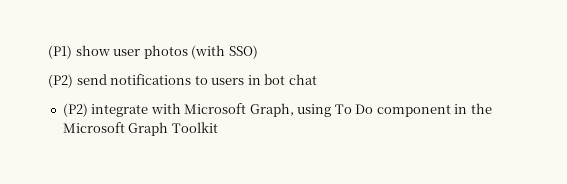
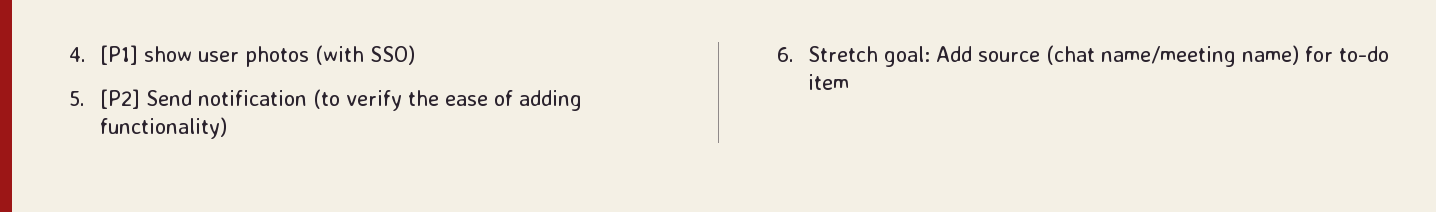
- (P1) show user photos (with SSO)
+ 4. [P1] show user photos (with SSO)
- (P2) send notifications to users in bot chat
- (P2) integrate with Microsoft Graph, using To Do component in the Microsoft Graph Toolkit
+ 5. [P2] Send notification (to verify the ease of adding functionality)
+ 6. Stretch goal: Add source (chat name/meeting name) for to-do item

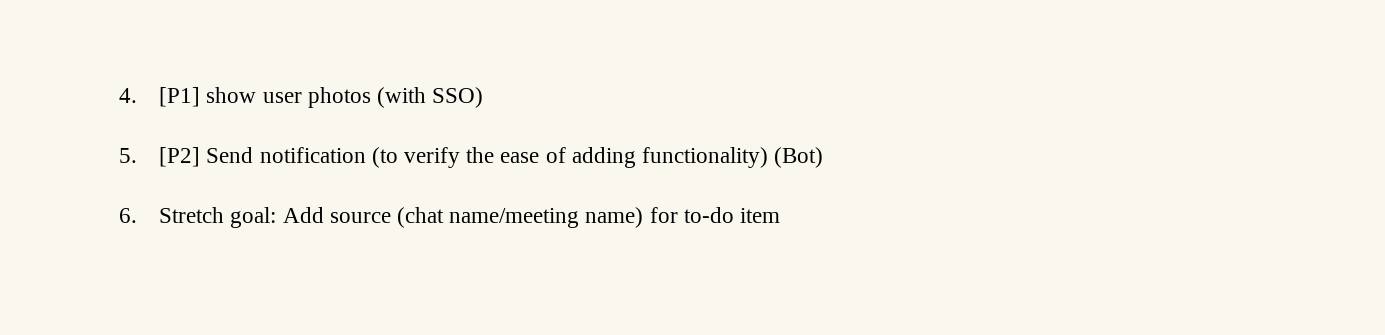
- 5. [P2] Send notification (to verify the ease of adding functionality)
+ 5. [P2] Send notification (to verify the ease of adding functionality) (Bot)

